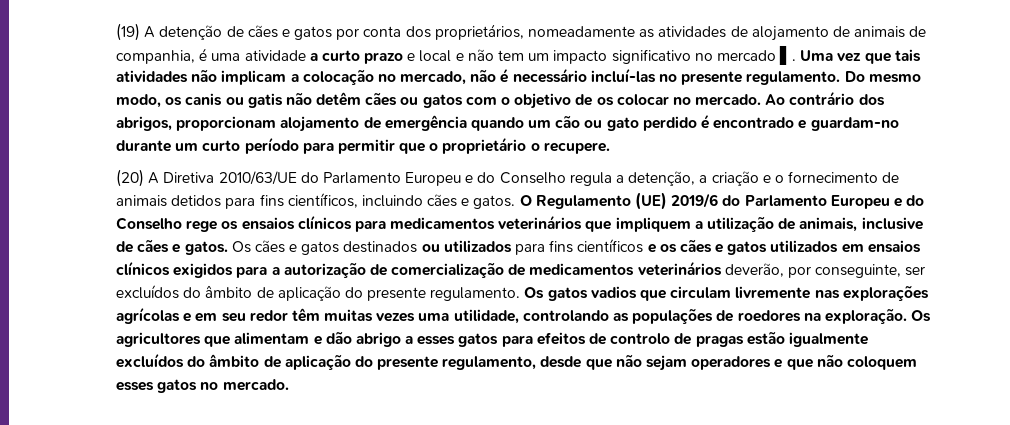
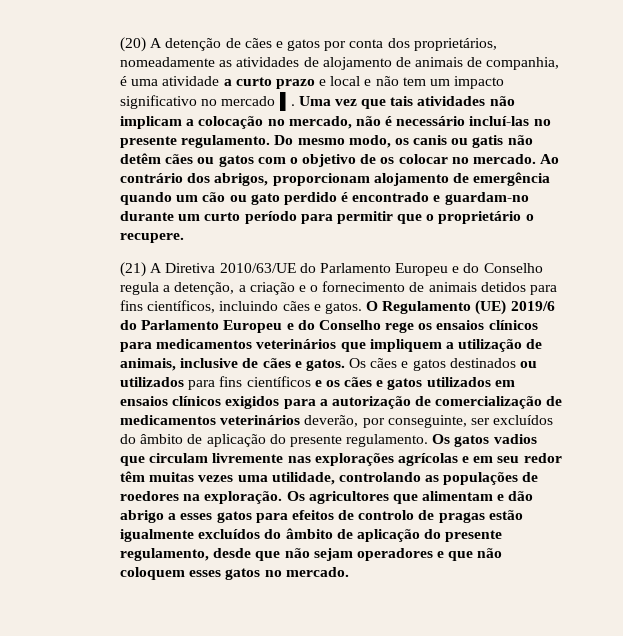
- (19) A detenção de cães e gatos por conta dos proprietários, nomeadamente as atividades de alojamento de animais de companhia, é uma atividade a curto prazo e local e não tem um impacto significativo no mercado ▌.
+ (20) A detenção de cães e gatos por conta dos proprietários, nomeadamente as atividades de alojamento de animais de companhia, é uma atividade a curto prazo e local e não tem um impacto significativo no mercado ▌.
- (20) A Diretiva 2010/63/UE do Parlamento Europeu e do Conselho regula a detenção, a criação e o fornecimento de animais detidos para fins científicos, incluindo cães e gatos.
+ (21) A Diretiva 2010/63/UE do Parlamento Europeu e do Conselho regula a detenção, a criação e o fornecimento de animais detidos para fins científicos, incluindo cães e gatos.

